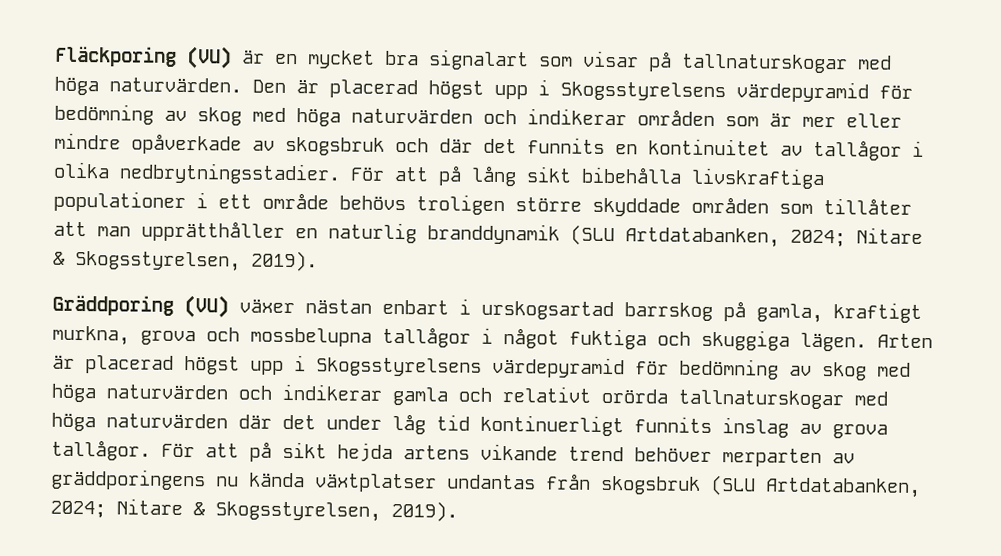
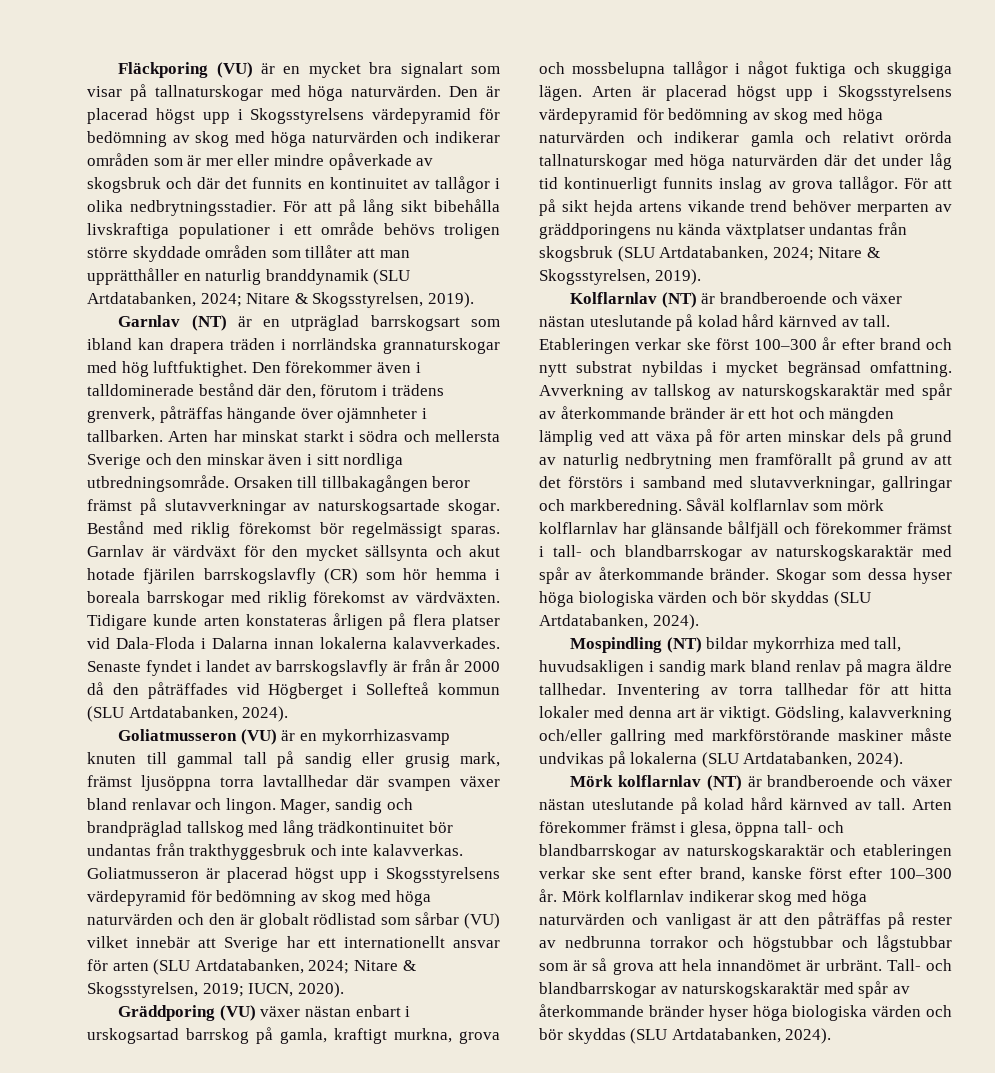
+ Garnlav (NT) är en utpräglad barrskogsart som ibland kan drapera träden i norrländska grannaturskogar med hög luftfuktighet. Den förekommer även i talldominerade bestånd där den, förutom i trädens grenverk, påträffas hängande över ojämnheter i tallbarken. Arten har minskat starkt i södra och mellersta Sverige och den minskar även i sitt nordliga utbredningsområde. Orsaken till tillbakagången beror främst på slutavverkningar av naturskogsartade skogar. Bestånd med riklig förekomst bör regelmässigt sparas. Garnlav är värdväxt för den mycket sällsynta och akut hotade fjärilen barrskogslavfly (CR) som hör hemma i boreala barrskogar med riklig förekomst av värdväxten. Tidigare kunde arten konstateras årligen på flera platser vid Dala-Floda i Dalarna innan lokalerna kalavverkades. Senaste fyndet i landet av barrskogslavfly är från år 2000 då den påträffades vid Högberget i Sollefteå kommun (SLU Artdatabanken, 2024).
+ Goliatmusseron (VU) är en mykorrhizasvamp knuten till gammal tall på sandig eller grusig mark, främst ljusöppna torra lavtallhedar där svampen växer bland renlavar och lingon. Mager, sandig och brandpräglad tallskog med lång trädkontinuitet bör undantas från trakthyggesbruk och inte kalavverkas. Goliatmusseron är placerad högst upp i Skogsstyrelsens värdepyramid för bedömning av skog med höga naturvärden och den är globalt rödlistad som sårbar (VU) vilket innebär att Sverige har ett internationellt ansvar för arten (SLU Artdatabanken, 2024; Nitare & Skogsstyrelsen, 2019; IUCN, 2020).
+ Kolflarnlav (NT) är brandberoende och växer nästan uteslutande på kolad hård kärnved av tall. Etableringen verkar ske först 100–300 år efter brand och nytt substrat nybildas i mycket begränsad omfattning. Avverkning av tallskog av naturskogskaraktär med spår av återkommande bränder är ett hot och mängden lämplig ved att växa på för arten minskar dels på grund av naturlig nedbrytning men framförallt på grund av att det förstörs i samband med slutavverkningar, gallringar och markberedning. Såväl kolflarnlav som mörk kolflarnlav har glänsande bålfjäll och förekommer främst i tall- och blandbarrskogar av naturskogskaraktär med spår av återkommande bränder. Skogar som dessa hyser höga biologiska värden och bör skyddas (SLU Artdatabanken, 2024).
+ Mospindling (NT) bildar mykorrhiza med tall, huvudsakligen i sandig mark bland renlav på magra äldre tallhedar. Inventering av torra tallhedar för att hitta lokaler med denna art är viktigt. Gödsling, kalavverkning och/eller gallring med markförstörande maskiner måste undvikas på lokalerna (SLU Artdatabanken, 2024).
+ Mörk kolflarnlav (NT) är brandberoende och växer nästan uteslutande på kolad hård kärnved av tall. Arten förekommer främst i glesa, öppna tall- och blandbarrskogar av naturskogskaraktär och etableringen verkar ske sent efter brand, kanske först efter 100–300 år. Mörk kolflarnlav indikerar skog med höga naturvärden och vanligast är att den påträffas på rester av nedbrunna torrakor och högstubbar och lågstubbar som är så grova att hela innandömet är urbränt. Tall- och blandbarrskogar av naturskogskaraktär med spår av återkommande bränder hyser höga biologiska värden och bör skyddas (SLU Artdatabanken, 2024).

